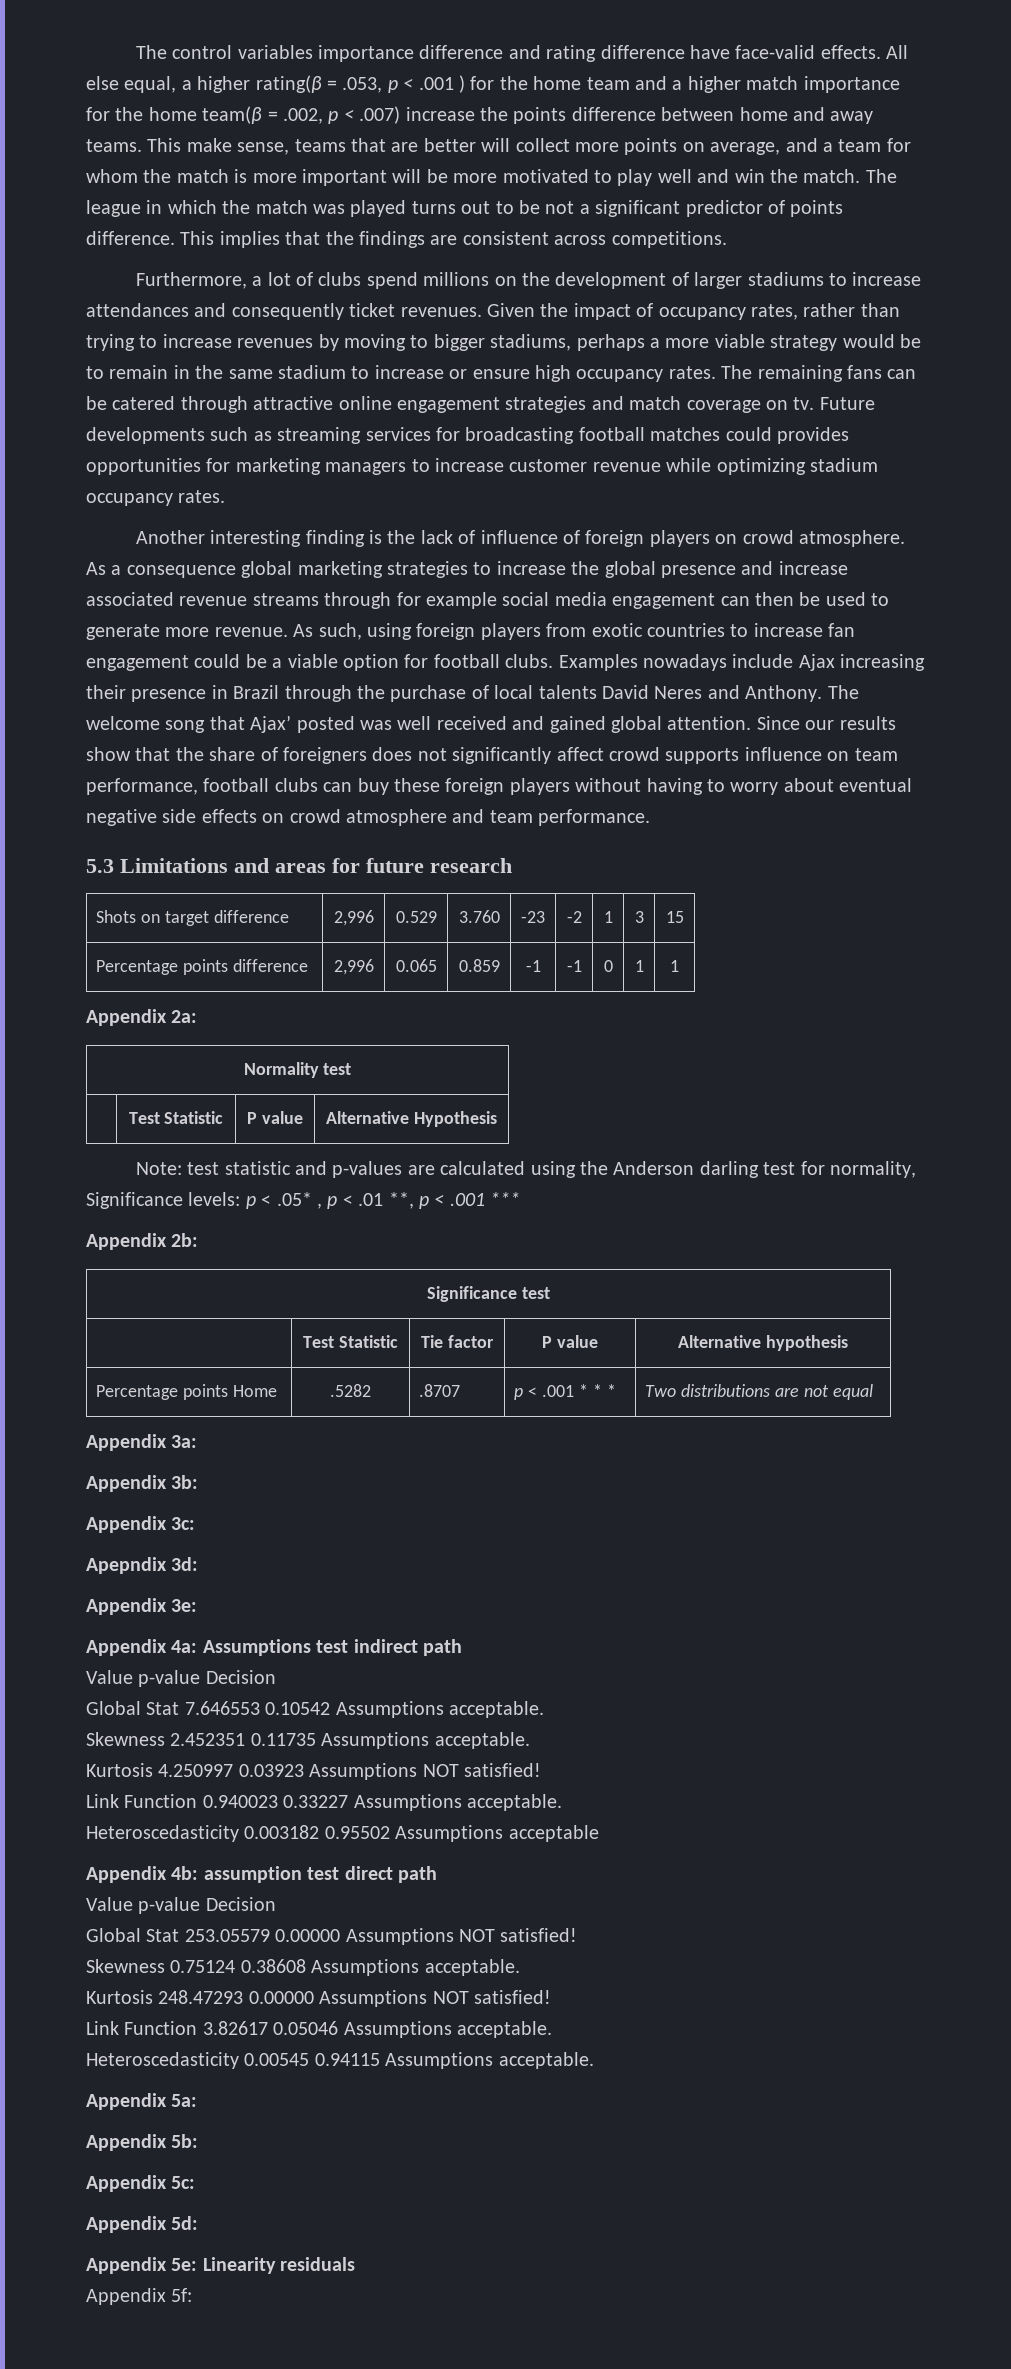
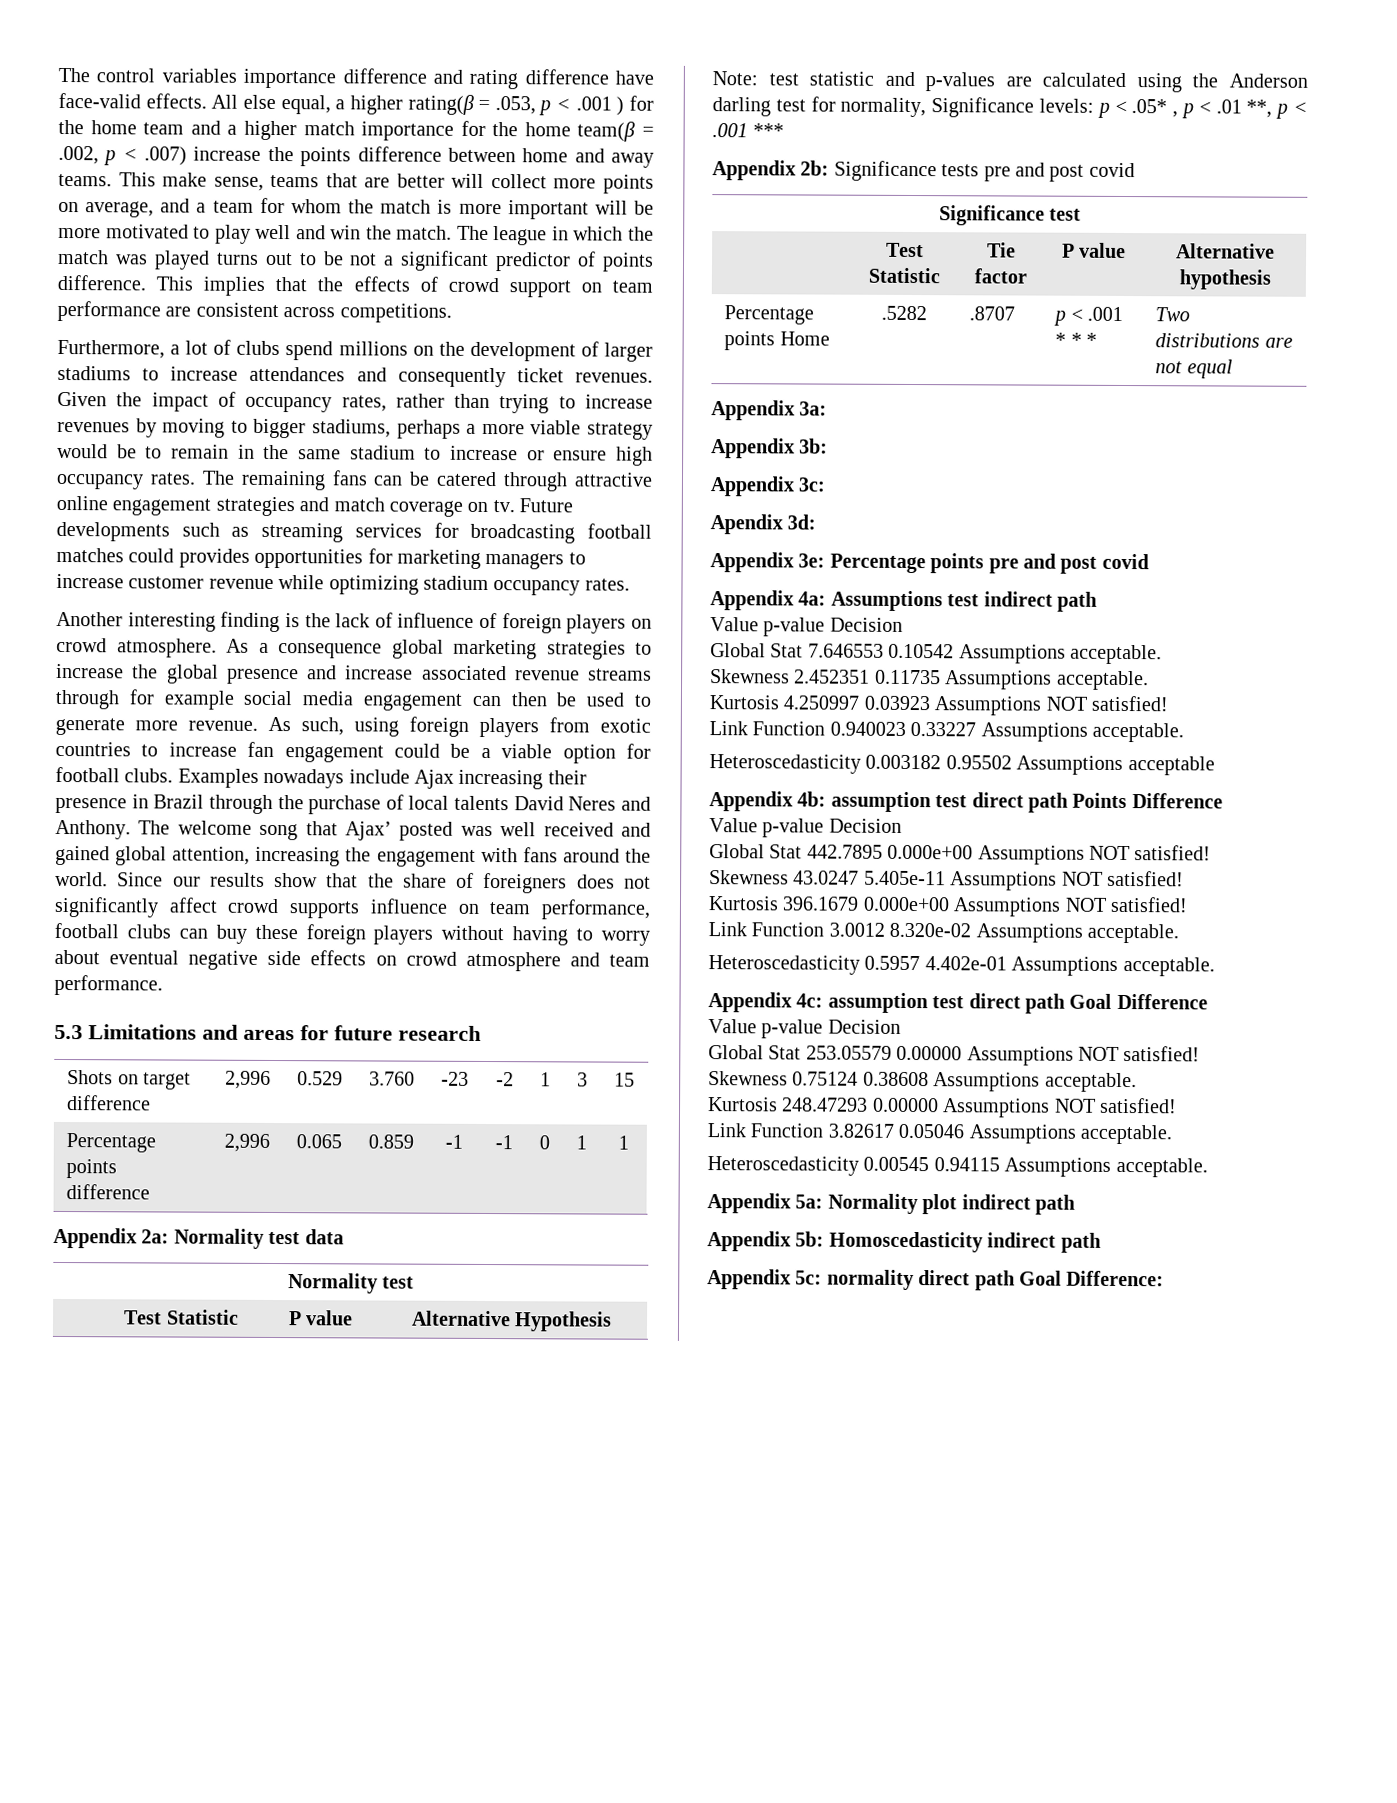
- This implies that the findings are consistent across competitions.
+ This implies that the effects of crowd support on team performance are consistent across competitions.
- The welcome song that Ajax’ posted was well received and gained global attention.
+ The welcome song that Ajax’ posted was well received and gained global attention, increasing the engagement with fans around the world.
- Appendix 2a:
+ Appendix 2a: Normality test data
- Appendix 2b:
+ Appendix 2b: Significance tests pre and post covid
- Apepndix 3d:
+ Apendix 3d:
- Appendix 3e:
+ Appendix 3e: Percentage points pre and post covid
- Appendix 4b: assumption test direct path
+ Appendix 4b: assumption test direct path Points Difference
+ Value p-value Decision
+ Global Stat 442.7895 0.000e+00 Assumptions NOT satisfied!
+ Skewness 43.0247 5.405e-11 Assumptions NOT satisfied!
+ Kurtosis 396.1679 0.000e+00 Assumptions NOT satisfied!
+ Link Function 3.0012 8.320e-02 Assumptions acceptable.
+ Heteroscedasticity 0.5957 4.402e-01 Assumptions acceptable.
+ Appendix 4c: assumption test direct path Goal Difference
- Appendix 5a:
+ Appendix 5a: Normality plot indirect path
- Appendix 5b:
+ Appendix 5b: Homoscedasticity indirect path
- Appendix 5c:
- Appendix 5d:
- Appendix 5e: Linearity residuals
- Appendix 5f:
+ Appendix 5c: normality direct path Goal Difference:

